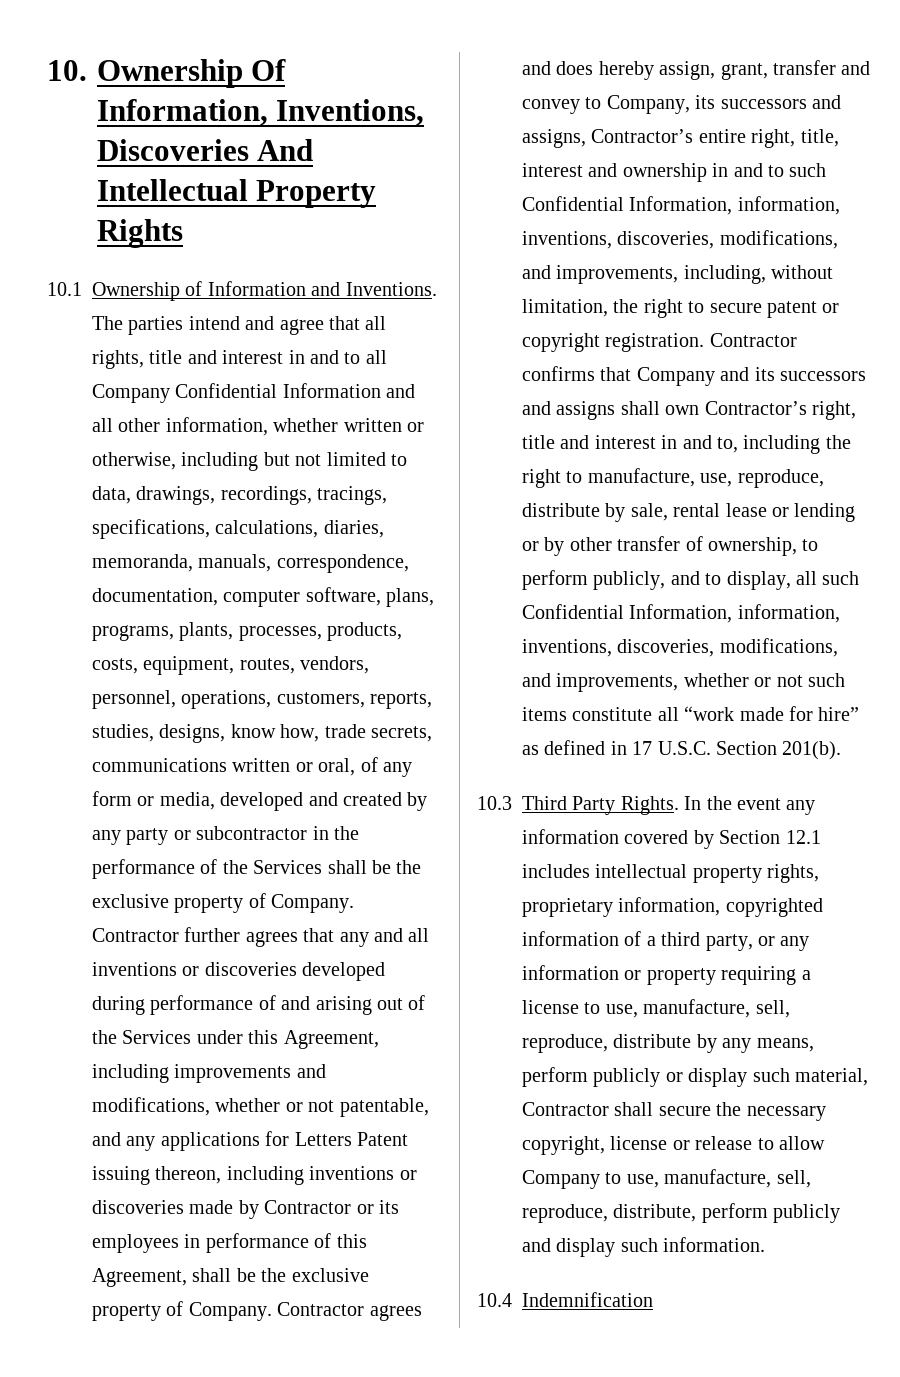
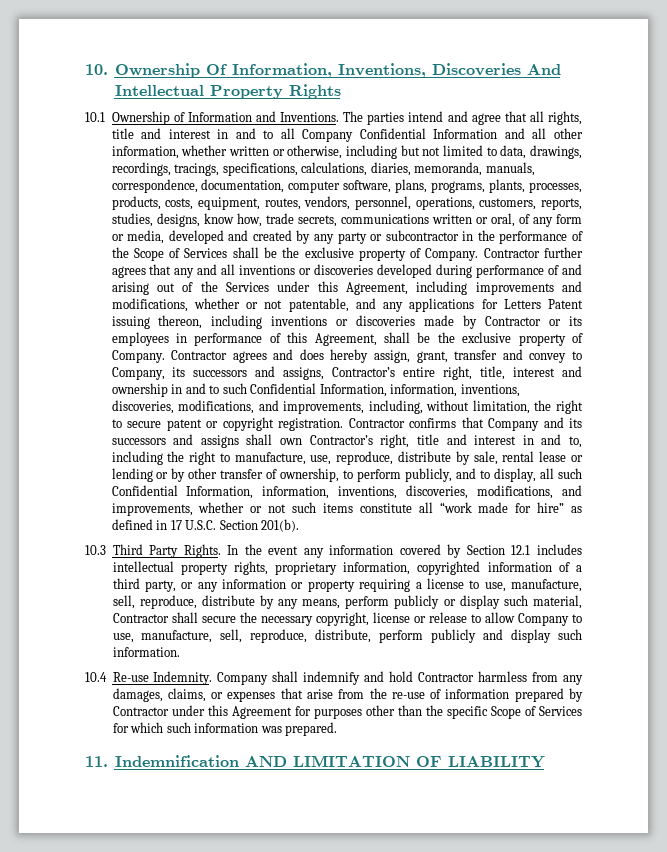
- The parties intend and agree that all rights, title and interest in and to all Company Confidential Information and all other information, whether written or otherwise, including but not limited to data, drawings, recordings, tracings, specifications, calculations, diaries, memoranda, manuals, correspondence, documentation, computer software, plans, programs, plants, processes, products, costs, equipment, routes, vendors, personnel, operations, customers, reports, studies, designs, know how, trade secrets, communications written or oral, of any form or media, developed and created by any party or subcontractor in the performance of the Services shall be the exclusive property of Company.
+ The parties intend and agree that all rights, title and interest in and to all Company Confidential Information and all other information, whether written or otherwise, including but not limited to data, drawings, recordings, tracings, specifications, calculations, diaries, memoranda, manuals, correspondence, documentation, computer software, plans, programs, plants, processes, products, costs, equipment, routes, vendors, personnel, operations, customers, reports, studies, designs, know how, trade secrets, communications written or oral, of any form or media, developed and created by any party or subcontractor in the performance of the Scope of Services shall be the exclusive property of Company.
- 10.4 Indemnification
+ 10.4 Re-use Indemnity. Company shall indemnify and hold Contractor harmless from any damages, claims, or expenses that arise from the re-use of information prepared by Contractor under this Agreement for purposes other than the specific Scope of Services for which such information was prepared.
+ 11. Indemnification AND LIMITATION OF LIABILITY

